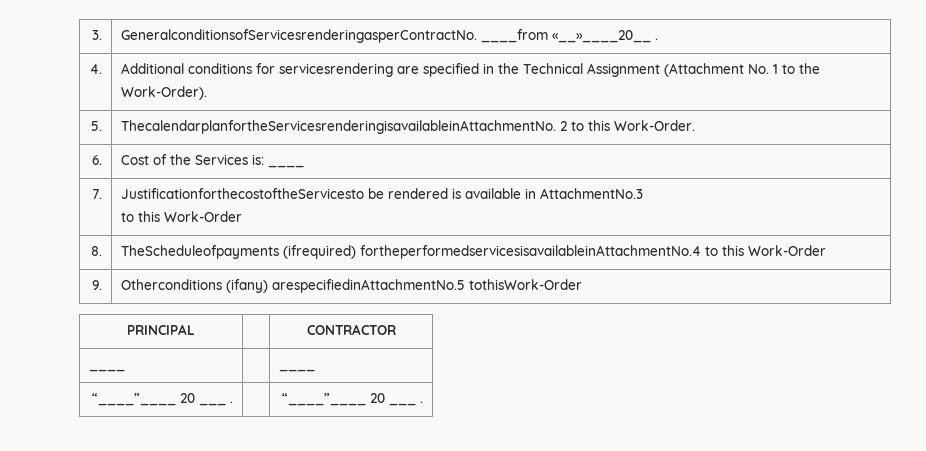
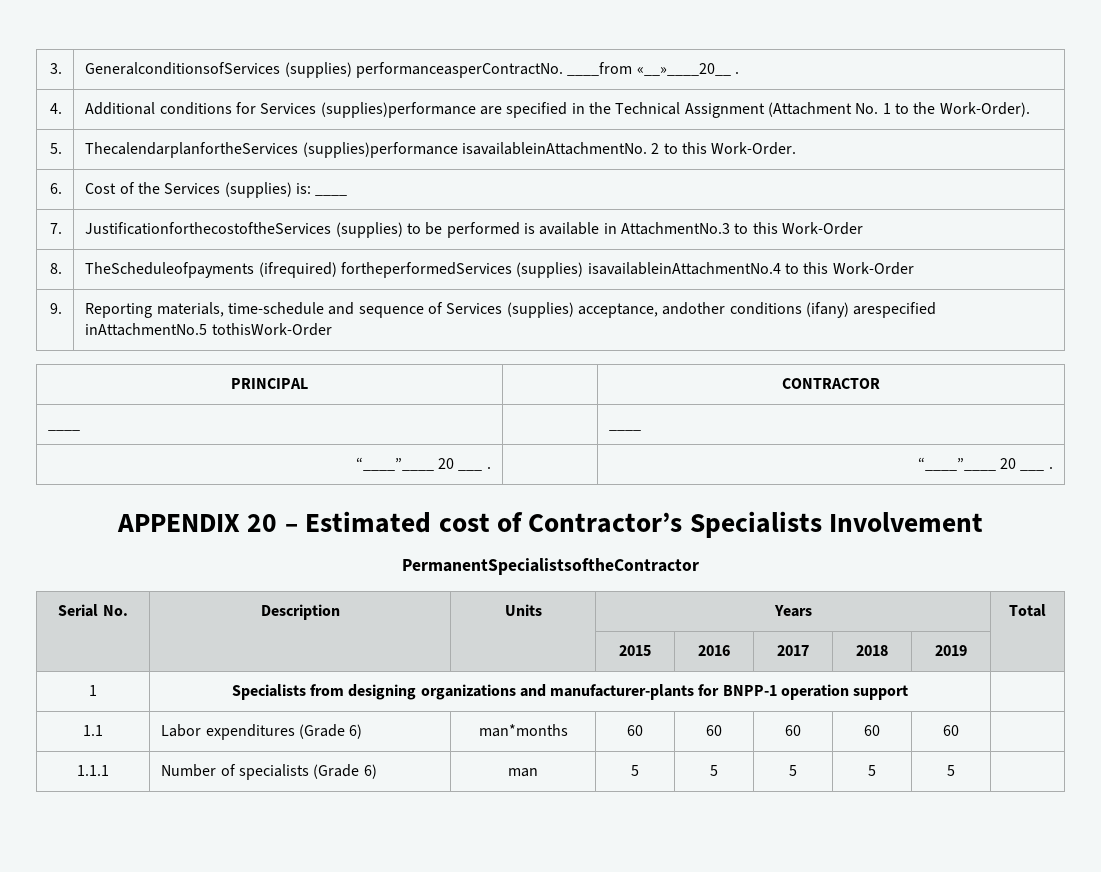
- 3. | GeneralconditionsofServicesrenderingasperContractNo. ____from «__»____20__ .
+ 3. | GeneralconditionsofServices (supplies) performanceasperContractNo. ____from «__»____20__ .
- 4. | Additional conditions for servicesrendering are specified in the Technical Assignment (Attachment No. 1 to the Work-Order).
+ 4. | Additional conditions for Services (supplies)performance are specified in the Technical Assignment (Attachment No. 1 to the Work-Order).
- 5. | ThecalendarplanfortheServicesrenderingisavailableinAttachmentNo. 2 to this Work-Order.
+ 5. | ThecalendarplanfortheServices (supplies)performance isavailableinAttachmentNo. 2 to this Work-Order.
- 6. | Cost of the Services is: ____
+ 6. | Cost of the Services (supplies) is: ____
- 7. | JustificationforthecostoftheServicesto be rendered is available in AttachmentNo.3
- to this Work-Order
+ 7. | JustificationforthecostoftheServices (supplies) to be performed is available in AttachmentNo.3 to this Work-Order
- 8. | TheScheduleofpayments (ifrequired) fortheperformedservicesisavailableinAttachmentNo.4 to this Work-Order
+ 8. | TheScheduleofpayments (ifrequired) fortheperformedServices (supplies) isavailableinAttachmentNo.4 to this Work-Order
- 9. | Otherconditions (ifany) arespecifiedinAttachmentNo.5 tothisWork-Order
+ 9. | Reporting materials, time-schedule and sequence of Services (supplies) acceptance, andother conditions (ifany) arespecified inAttachmentNo.5 tothisWork-Order
+ APPENDIX 20 – Estimated cost of Contractor’s Specialists Involvement
+ PermanentSpecialistsoftheContractor
+ Serial No. | Description | Units | Years | Total
+ | | | 2015 | 2016 | 2017 | 2018 | 2019 |
+ 1 | Specialists from designing organizations and manufacturer-plants for BNPP-1 operation support |
+ 1.1 | Labor expenditures (Grade 6) | man*months | 60 | 60 | 60 | 60 | 60 |
+ 1.1.1 | Number of specialists (Grade 6) | man | 5 | 5 | 5 | 5 | 5 |

